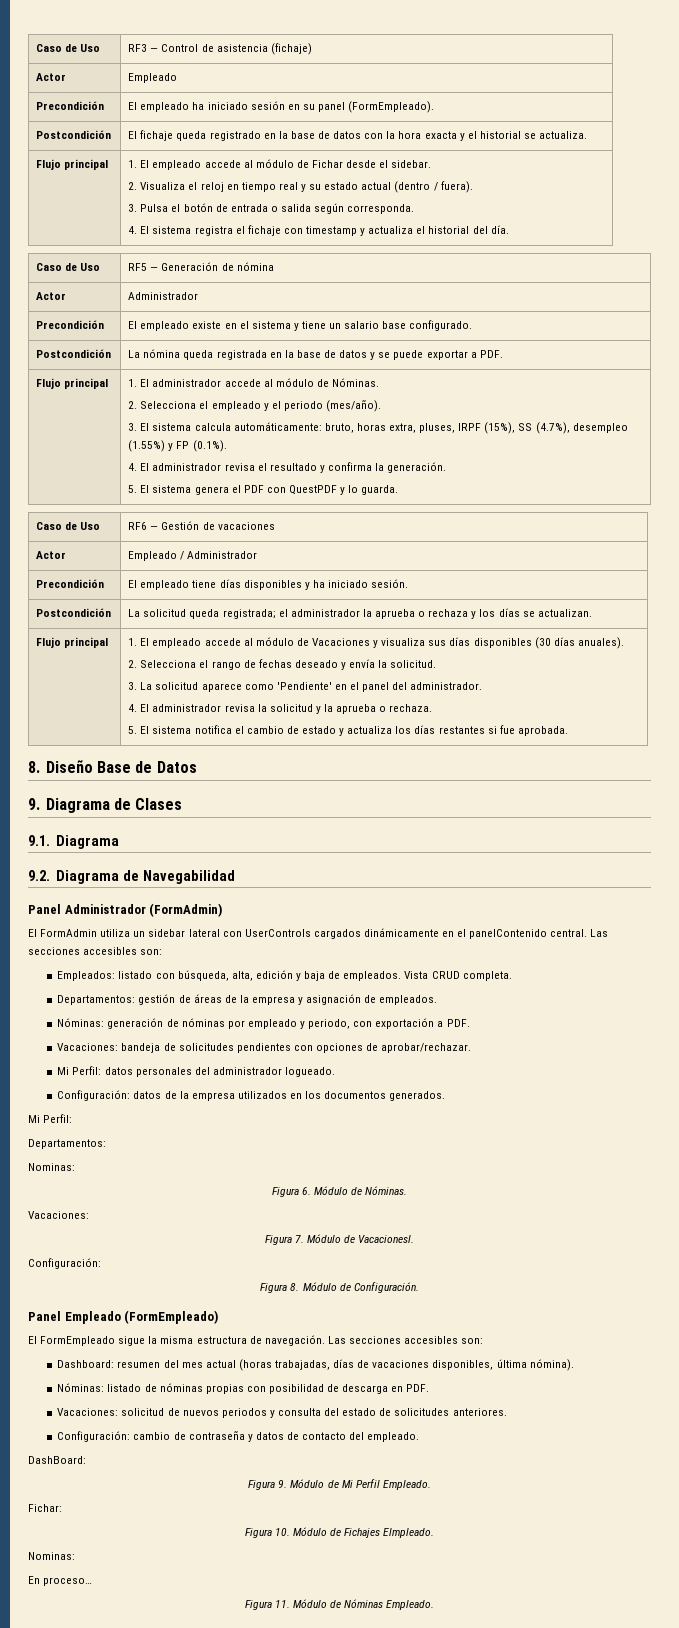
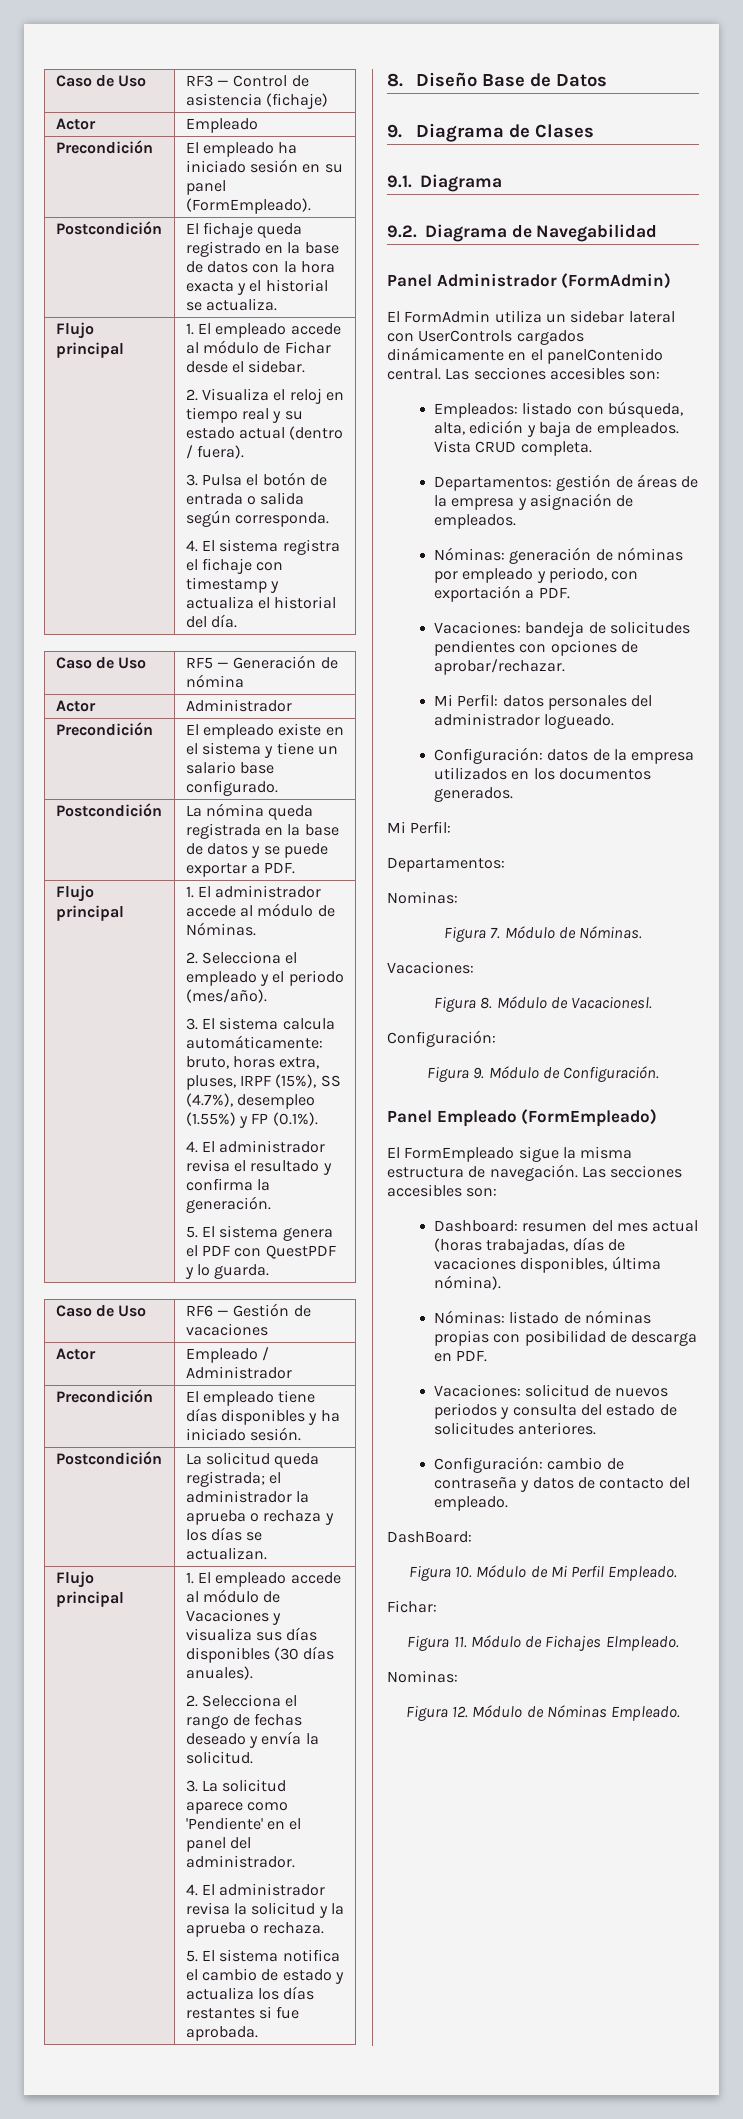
- Figura 6. Módulo de Nóminas.
+ Figura 7. Módulo de Nóminas.
- Figura 7. Módulo de Vacacionesl.
+ Figura 8. Módulo de Vacacionesl.
- Figura 8. Módulo de Configuración.
+ Figura 9. Módulo de Configuración.
- Figura 9. Módulo de Mi Perfil Empleado.
+ Figura 10. Módulo de Mi Perfil Empleado.
- Figura 10. Módulo de Fichajes Elmpleado.
+ Figura 11. Módulo de Fichajes Elmpleado.
- En proceso…
- Figura 11. Módulo de Nóminas Empleado.
+ Figura 12. Módulo de Nóminas Empleado.

